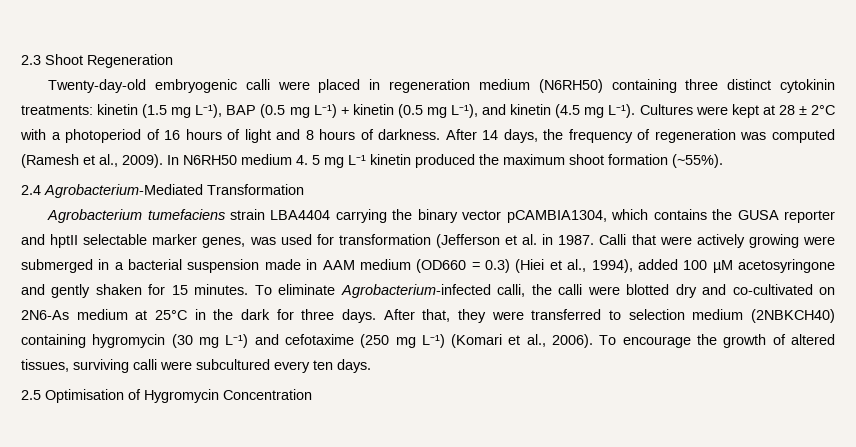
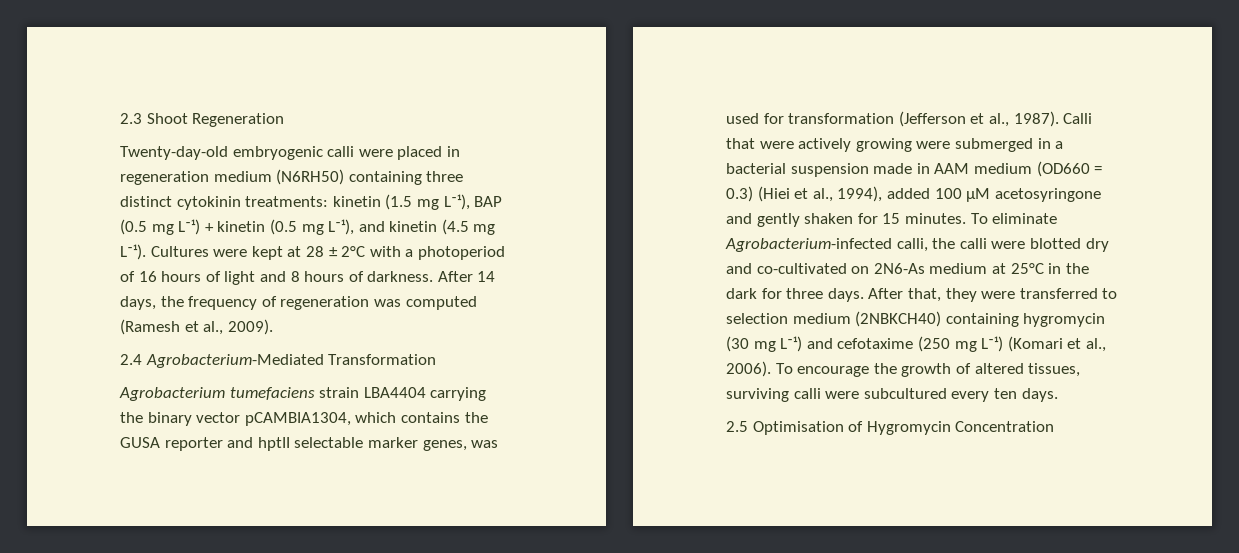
- In N6RH50 medium 4. 5 mg L⁻¹ kinetin produced the maximum shoot formation (~55%).
- Agrobacterium tumefaciens strain LBA4404 carrying the binary vector pCAMBIA1304, which contains the GUSA reporter and hptII selectable marker genes, was used for transformation (Jefferson et al. in 1987.
+ Agrobacterium tumefaciens strain LBA4404 carrying the binary vector pCAMBIA1304, which contains the GUSA reporter and hptII selectable marker genes, was used for transformation (Jefferson et al., 1987).

